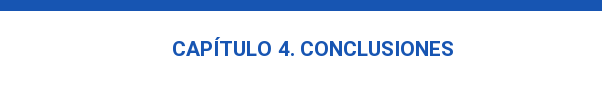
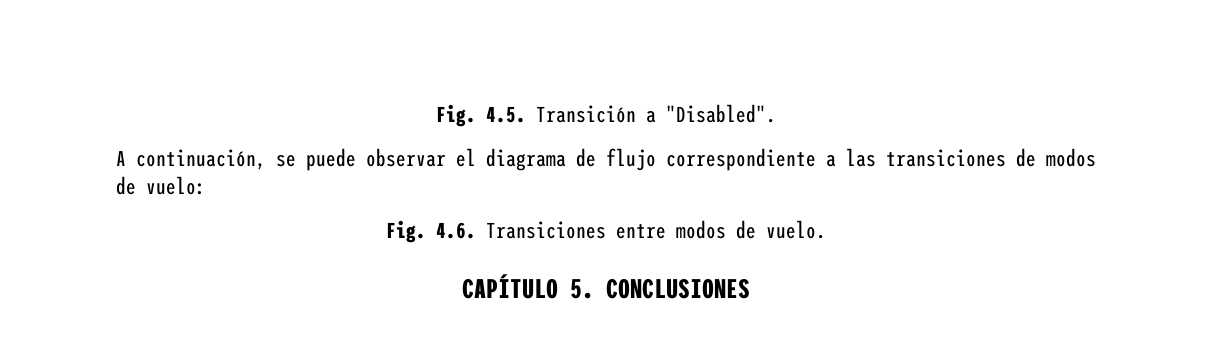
- CAPÍTULO 4. CONCLUSIONES
+ Fig. 4.5. Transición a "Disabled".
+ A continuación, se puede observar el diagrama de flujo correspondiente a las transiciones de modos de vuelo:
+ Fig. 4.6. Transiciones entre modos de vuelo.
+ CAPÍTULO 5. CONCLUSIONES

